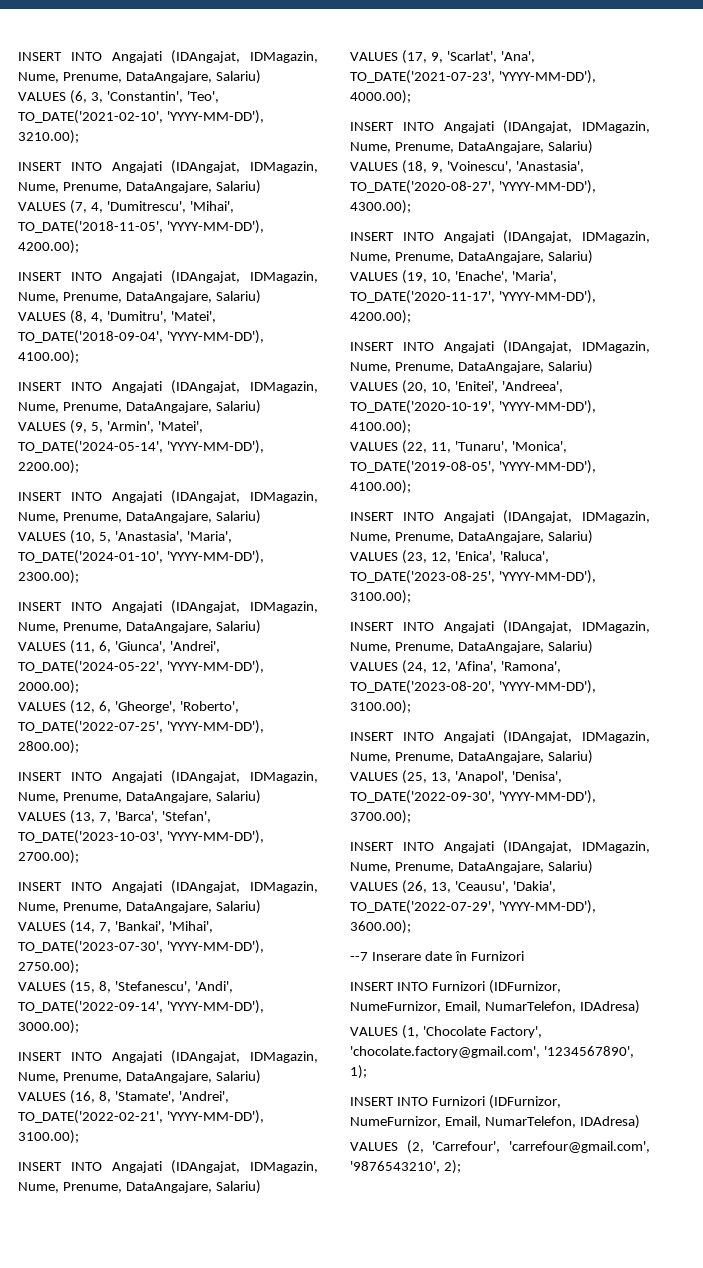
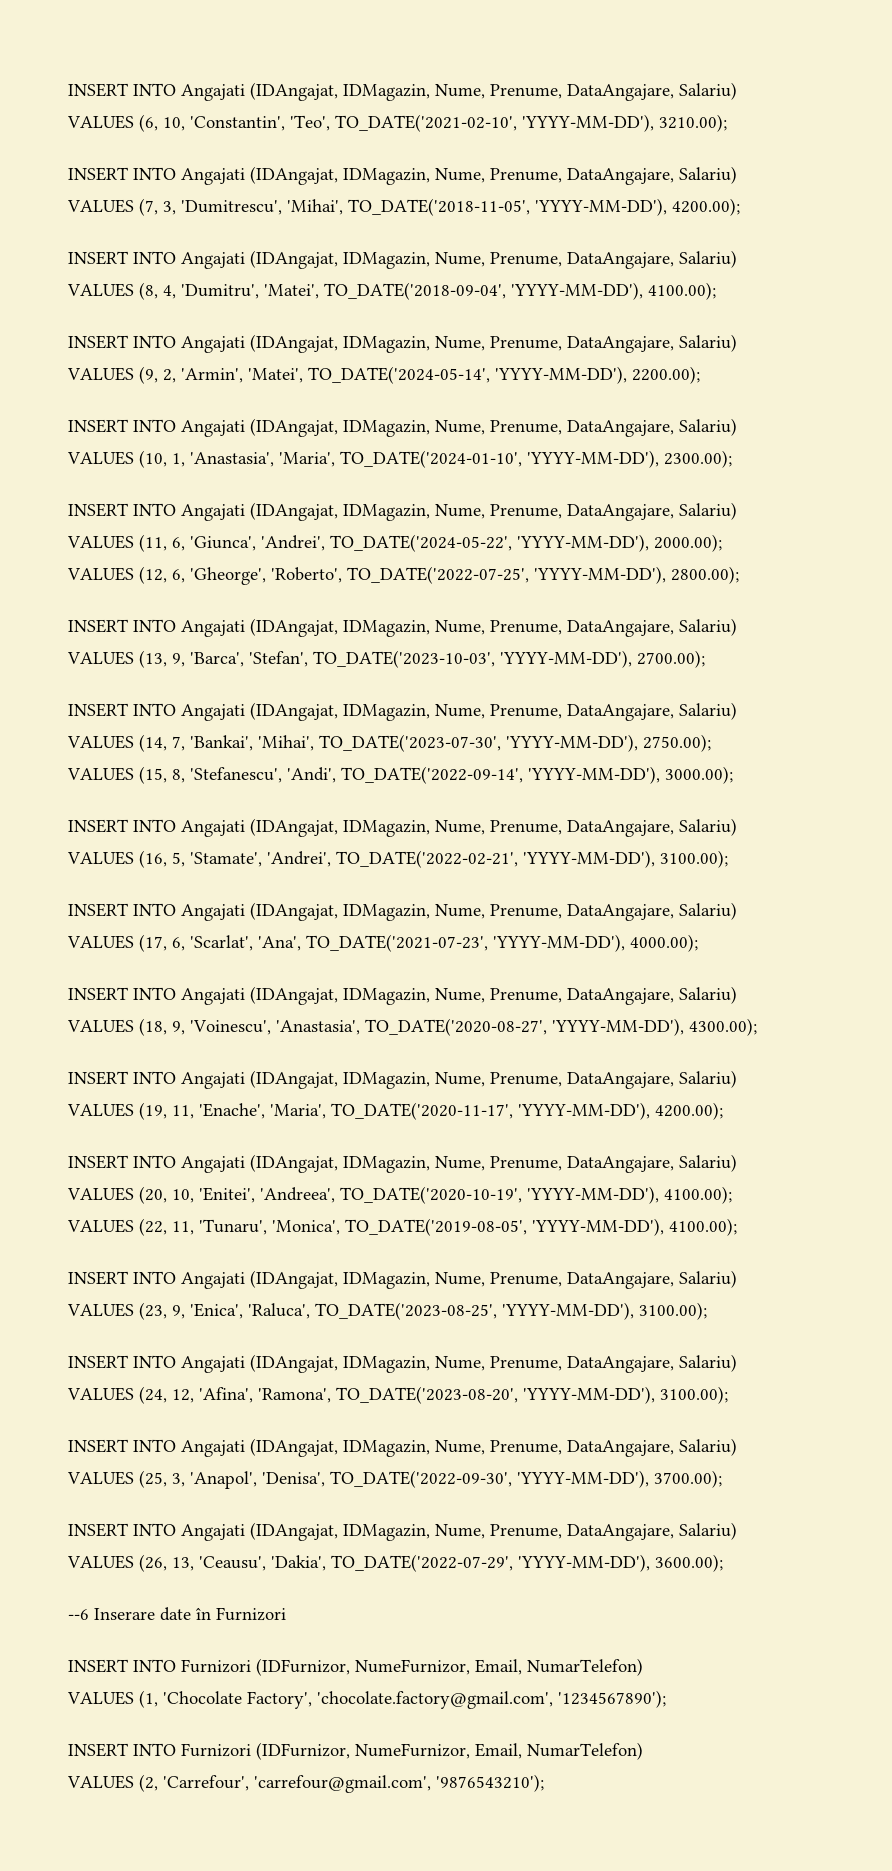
- VALUES (6, 3, 'Constantin', 'Teo', TO_DATE('2021-02-10', 'YYYY-MM-DD'), 3210.00);
+ VALUES (6, 10, 'Constantin', 'Teo', TO_DATE('2021-02-10', 'YYYY-MM-DD'), 3210.00);
- VALUES (7, 4, 'Dumitrescu', 'Mihai', TO_DATE('2018-11-05', 'YYYY-MM-DD'), 4200.00);
+ VALUES (7, 3, 'Dumitrescu', 'Mihai', TO_DATE('2018-11-05', 'YYYY-MM-DD'), 4200.00);
- VALUES (9, 5, 'Armin', 'Matei', TO_DATE('2024-05-14', 'YYYY-MM-DD'), 2200.00);
+ VALUES (9, 2, 'Armin', 'Matei', TO_DATE('2024-05-14', 'YYYY-MM-DD'), 2200.00);
- VALUES (10, 5, 'Anastasia', 'Maria', TO_DATE('2024-01-10', 'YYYY-MM-DD'), 2300.00);
+ VALUES (10, 1, 'Anastasia', 'Maria', TO_DATE('2024-01-10', 'YYYY-MM-DD'), 2300.00);
- VALUES (13, 7, 'Barca', 'Stefan', TO_DATE('2023-10-03', 'YYYY-MM-DD'), 2700.00);
+ VALUES (13, 9, 'Barca', 'Stefan', TO_DATE('2023-10-03', 'YYYY-MM-DD'), 2700.00);
- VALUES (16, 8, 'Stamate', 'Andrei', TO_DATE('2022-02-21', 'YYYY-MM-DD'), 3100.00);
+ VALUES (16, 5, 'Stamate', 'Andrei', TO_DATE('2022-02-21', 'YYYY-MM-DD'), 3100.00);
- VALUES (17, 9, 'Scarlat', 'Ana', TO_DATE('2021-07-23', 'YYYY-MM-DD'), 4000.00);
+ VALUES (17, 6, 'Scarlat', 'Ana', TO_DATE('2021-07-23', 'YYYY-MM-DD'), 4000.00);
- VALUES (19, 10, 'Enache', 'Maria', TO_DATE('2020-11-17', 'YYYY-MM-DD'), 4200.00);
+ VALUES (19, 11, 'Enache', 'Maria', TO_DATE('2020-11-17', 'YYYY-MM-DD'), 4200.00);
- VALUES (23, 12, 'Enica', 'Raluca', TO_DATE('2023-08-25', 'YYYY-MM-DD'), 3100.00);
+ VALUES (23, 9, 'Enica', 'Raluca', TO_DATE('2023-08-25', 'YYYY-MM-DD'), 3100.00);
- VALUES (25, 13, 'Anapol', 'Denisa', TO_DATE('2022-09-30', 'YYYY-MM-DD'), 3700.00);
+ VALUES (25, 3, 'Anapol', 'Denisa', TO_DATE('2022-09-30', 'YYYY-MM-DD'), 3700.00);
- --7 Inserare date în Furnizori
- INSERT INTO Furnizori (IDFurnizor, NumeFurnizor, Email, NumarTelefon, IDAdresa)
+ --6 Inserare date în Furnizori
+ INSERT INTO Furnizori (IDFurnizor, NumeFurnizor, Email, NumarTelefon)
- VALUES (1, 'Chocolate Factory', 'chocolate.factory@gmail.com', '1234567890', 1);
- INSERT INTO Furnizori (IDFurnizor, NumeFurnizor, Email, NumarTelefon, IDAdresa)
+ VALUES (1, 'Chocolate Factory', 'chocolate.factory@gmail.com', '1234567890');
+ INSERT INTO Furnizori (IDFurnizor, NumeFurnizor, Email, NumarTelefon)
- VALUES (2, 'Carrefour', 'carrefour@gmail.com', '9876543210', 2);
+ VALUES (2, 'Carrefour', 'carrefour@gmail.com', '9876543210');

